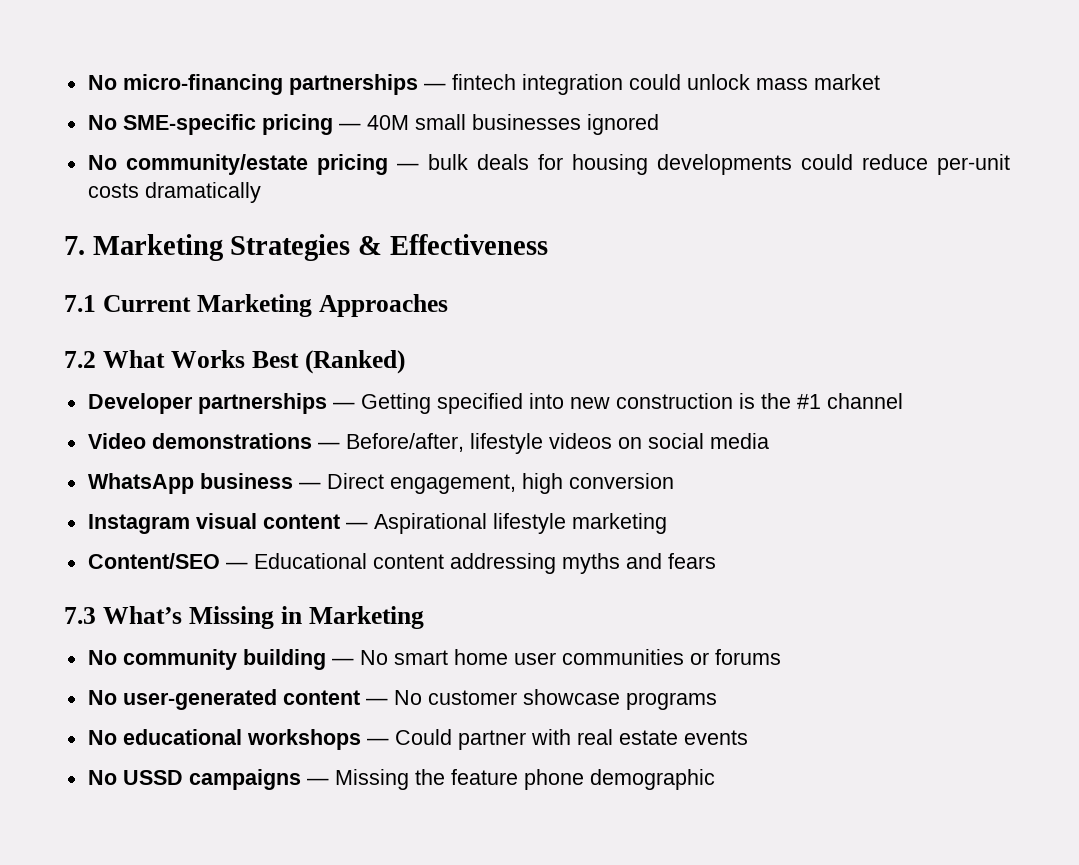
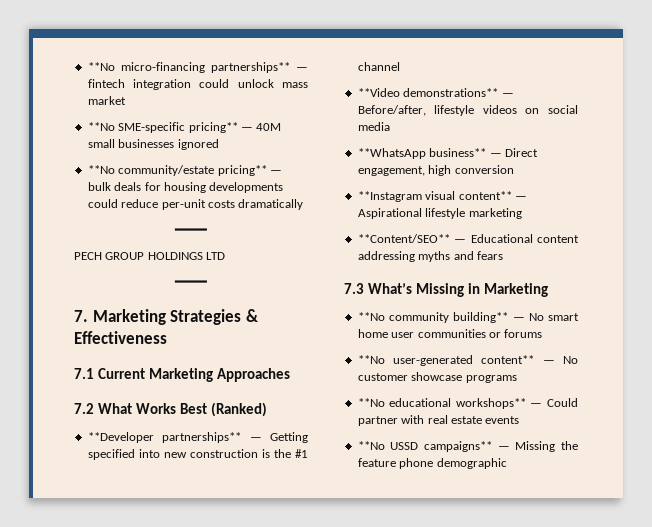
- No micro-financing partnerships — fintech integration could unlock mass market
+ **No micro-financing partnerships** — fintech integration could unlock mass market
- No SME-specific pricing — 40M small businesses ignored
+ **No SME-specific pricing** — 40M small businesses ignored
- No community/estate pricing — bulk deals for housing developments could reduce per-unit costs dramatically
+ **No community/estate pricing** — bulk deals for housing developments could reduce per-unit costs dramatically
+ ━━━━
+ PECH GROUP HOLDINGS LTD
+ ━━━━
- Developer partnerships — Getting specified into new construction is the #1 channel
+ **Developer partnerships** — Getting specified into new construction is the #1 channel
- Video demonstrations — Before/after, lifestyle videos on social media
+ **Video demonstrations** — Before/after, lifestyle videos on social media
- WhatsApp business — Direct engagement, high conversion
+ **WhatsApp business** — Direct engagement, high conversion
- Instagram visual content — Aspirational lifestyle marketing
+ **Instagram visual content** — Aspirational lifestyle marketing
- Content/SEO — Educational content addressing myths and fears
+ **Content/SEO** — Educational content addressing myths and fears
- No community building — No smart home user communities or forums
+ **No community building** — No smart home user communities or forums
- No user-generated content — No customer showcase programs
+ **No user-generated content** — No customer showcase programs
- No educational workshops — Could partner with real estate events
+ **No educational workshops** — Could partner with real estate events
- No USSD campaigns — Missing the feature phone demographic
+ **No USSD campaigns** — Missing the feature phone demographic

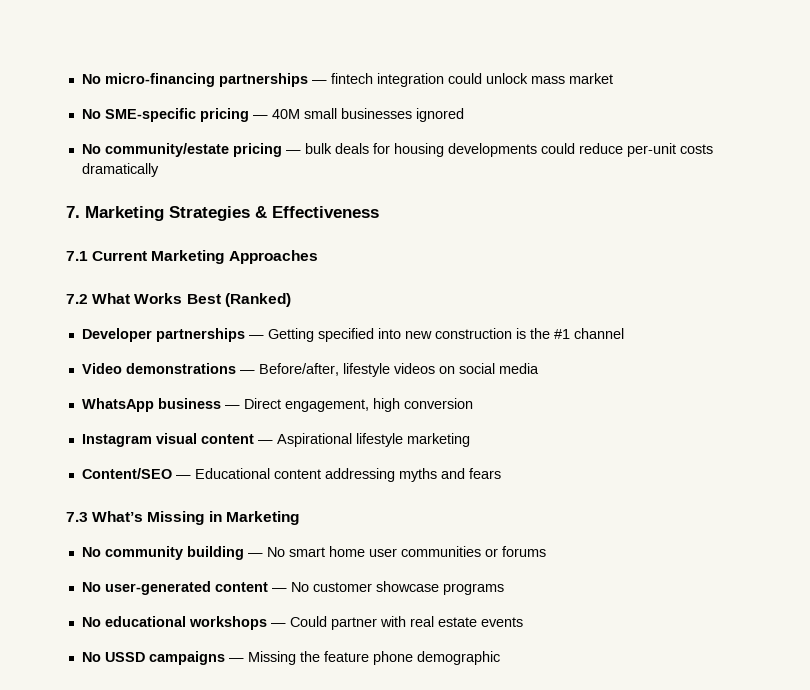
- **No micro-financing partnerships** — fintech integration could unlock mass market
+ No micro-financing partnerships — fintech integration could unlock mass market
- **No SME-specific pricing** — 40M small businesses ignored
+ No SME-specific pricing — 40M small businesses ignored
- **No community/estate pricing** — bulk deals for housing developments could reduce per-unit costs dramatically
- ━━━━
- PECH GROUP HOLDINGS LTD
- ━━━━
+ No community/estate pricing — bulk deals for housing developments could reduce per-unit costs dramatically
- **Developer partnerships** — Getting specified into new construction is the #1 channel
+ Developer partnerships — Getting specified into new construction is the #1 channel
- **Video demonstrations** — Before/after, lifestyle videos on social media
+ Video demonstrations — Before/after, lifestyle videos on social media
- **WhatsApp business** — Direct engagement, high conversion
+ WhatsApp business — Direct engagement, high conversion
- **Instagram visual content** — Aspirational lifestyle marketing
+ Instagram visual content — Aspirational lifestyle marketing
- **Content/SEO** — Educational content addressing myths and fears
+ Content/SEO — Educational content addressing myths and fears
- **No community building** — No smart home user communities or forums
+ No community building — No smart home user communities or forums
- **No user-generated content** — No customer showcase programs
+ No user-generated content — No customer showcase programs
- **No educational workshops** — Could partner with real estate events
+ No educational workshops — Could partner with real estate events
- **No USSD campaigns** — Missing the feature phone demographic
+ No USSD campaigns — Missing the feature phone demographic

